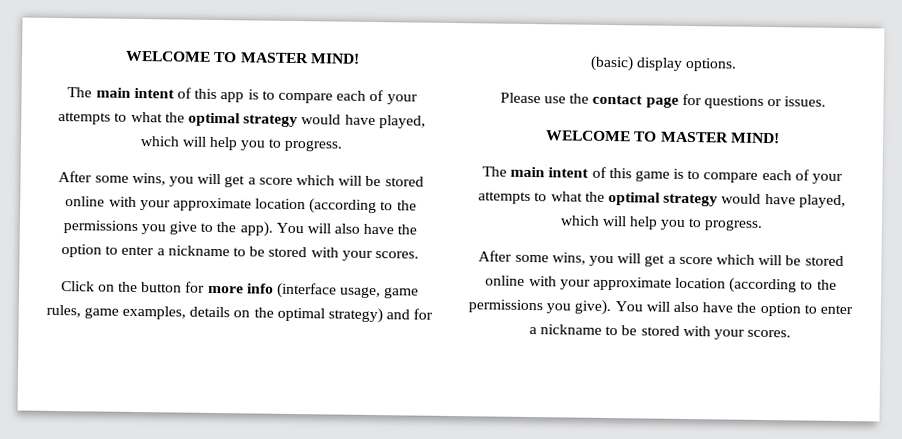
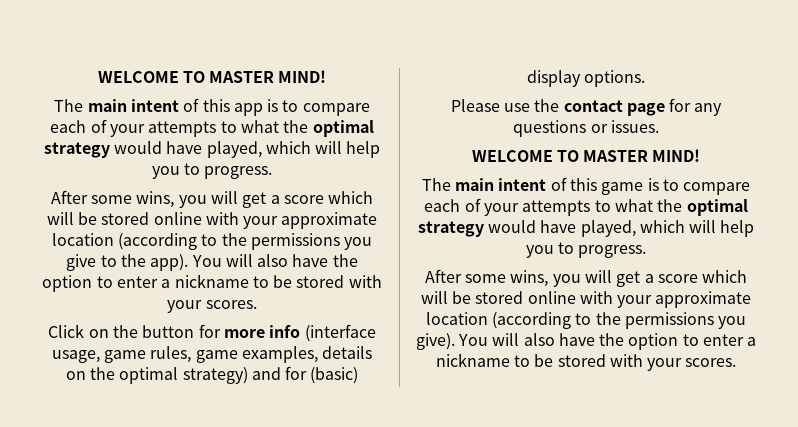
- Please use the contact page for questions or issues.
+ Please use the contact page for any questions or issues.

